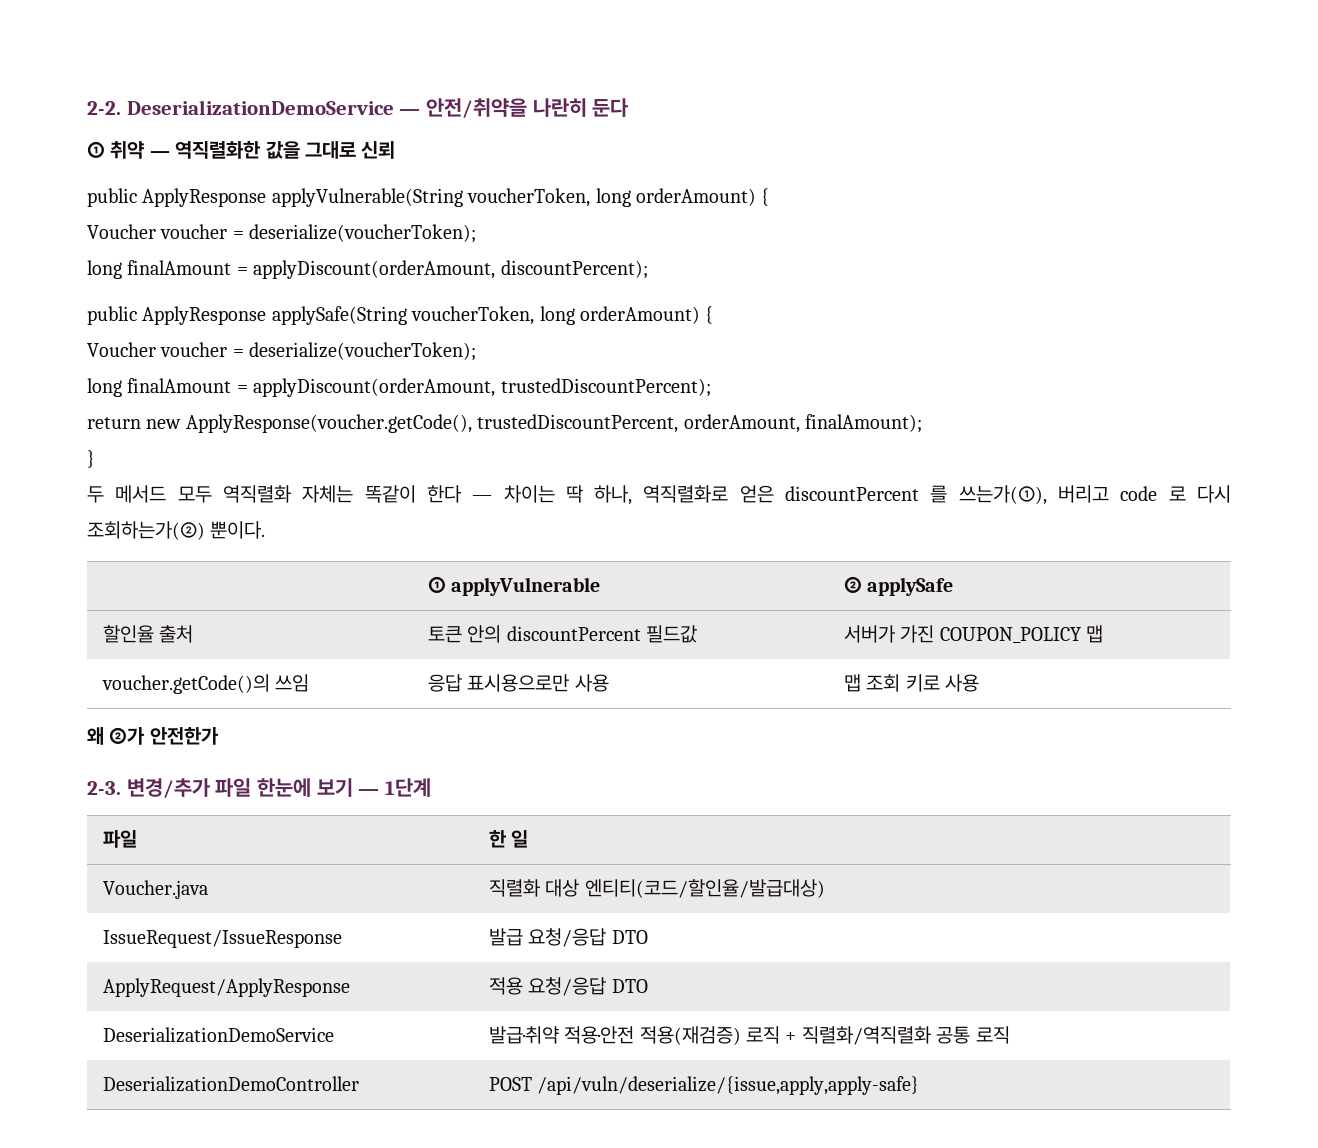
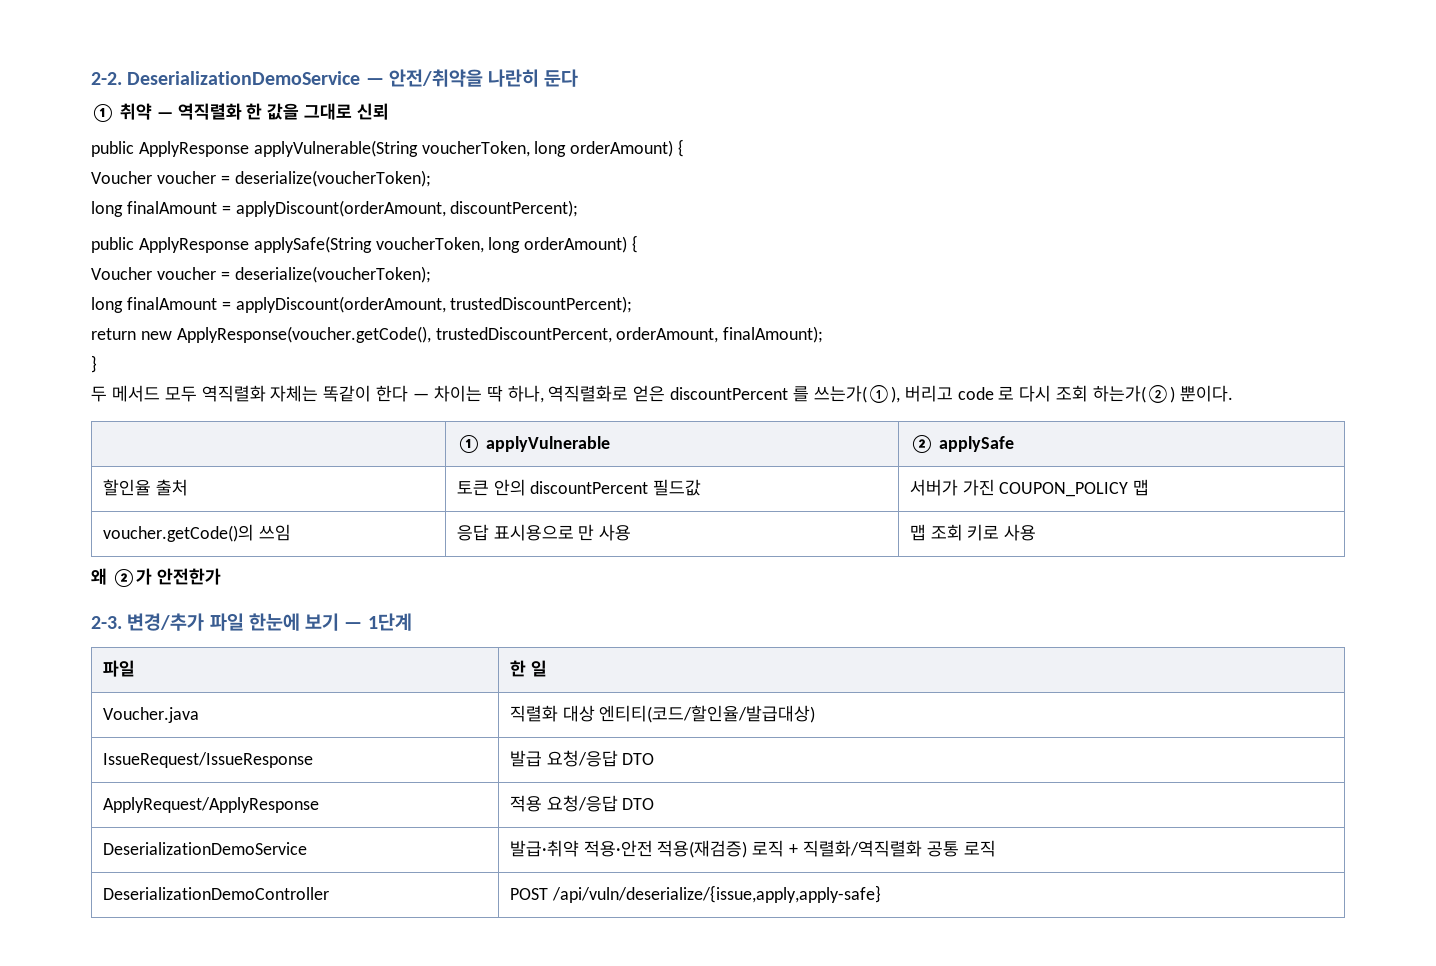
- ① 취약 — 역직렬화한 값을 그대로 신뢰
+ ① 취약 — 역직렬화 한 값을 그대로 신뢰
- 두 메서드 모두 역직렬화 자체는 똑같이 한다 — 차이는 딱 하나, 역직렬화로 얻은 discountPercent 를 쓰는가(①), 버리고 code 로 다시 조회하는가(②) 뿐이다.
+ 두 메서드 모두 역직렬화 자체는 똑같이 한다 — 차이는 딱 하나, 역직렬화로 얻은 discountPercent 를 쓰는가(①), 버리고 code 로 다시 조회 하는가(②) 뿐이다.
- voucher.getCode()의 쓰임 | 응답 표시용으로만 사용 | 맵 조회 키로 사용
+ voucher.getCode()의 쓰임 | 응답 표시용으로 만 사용 | 맵 조회 키로 사용

